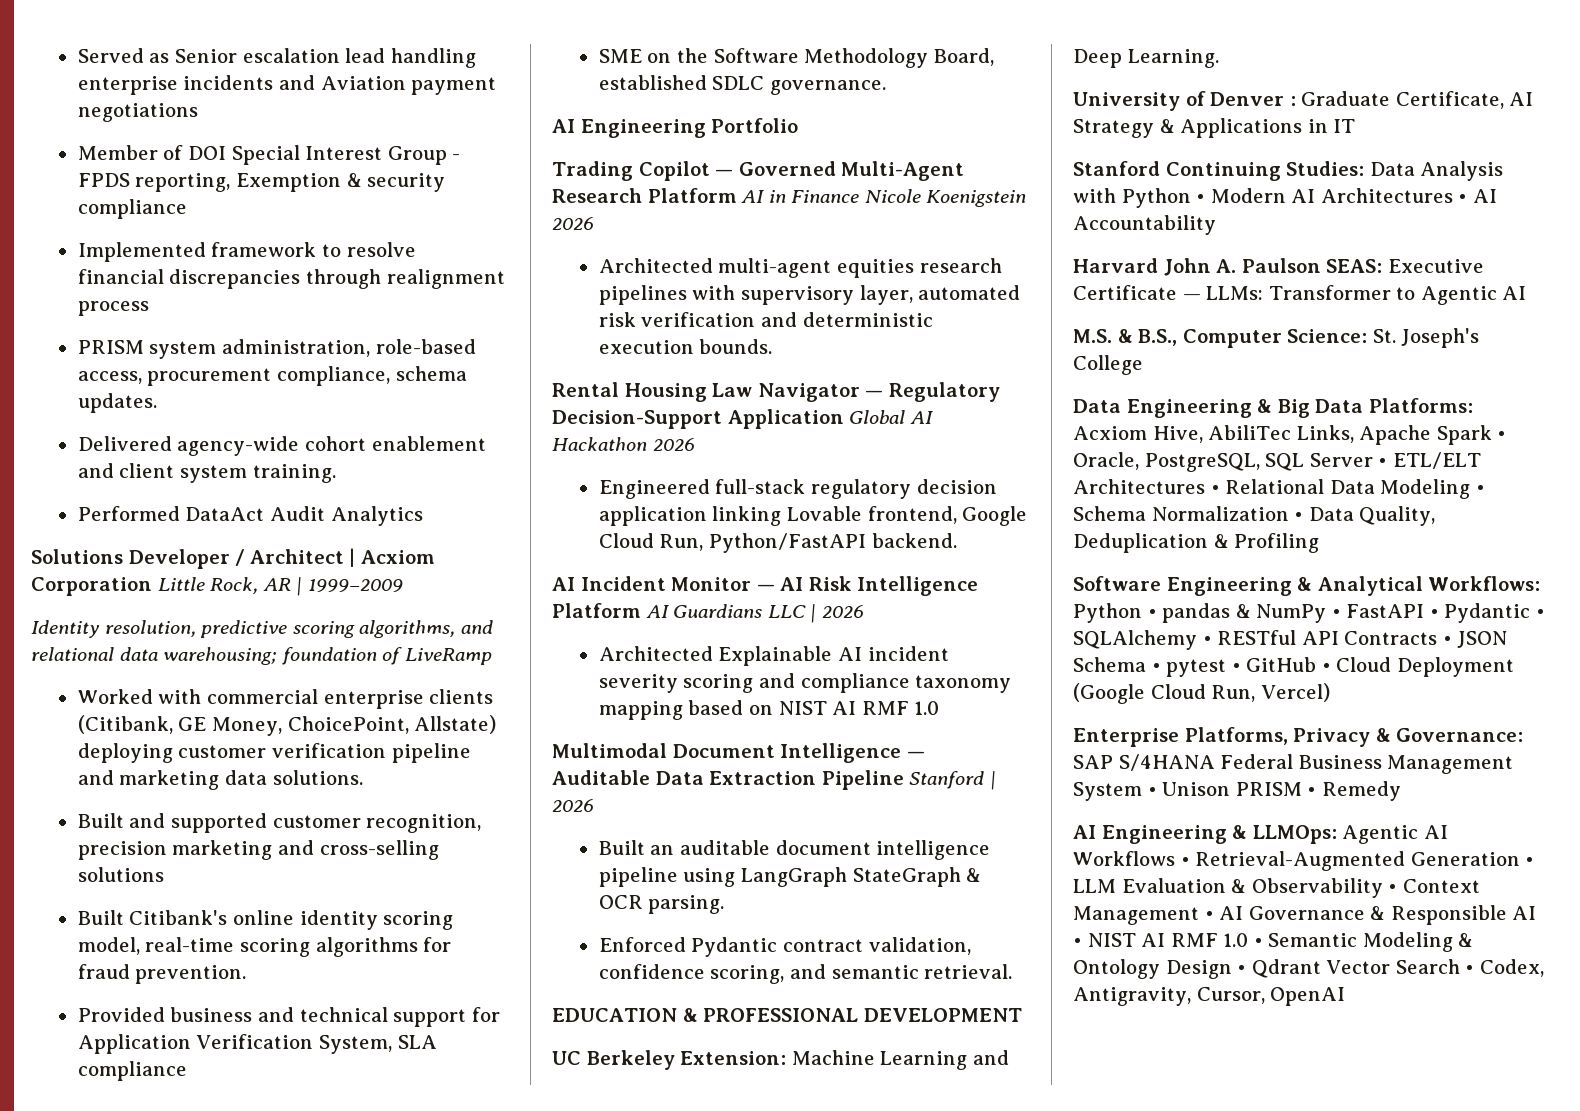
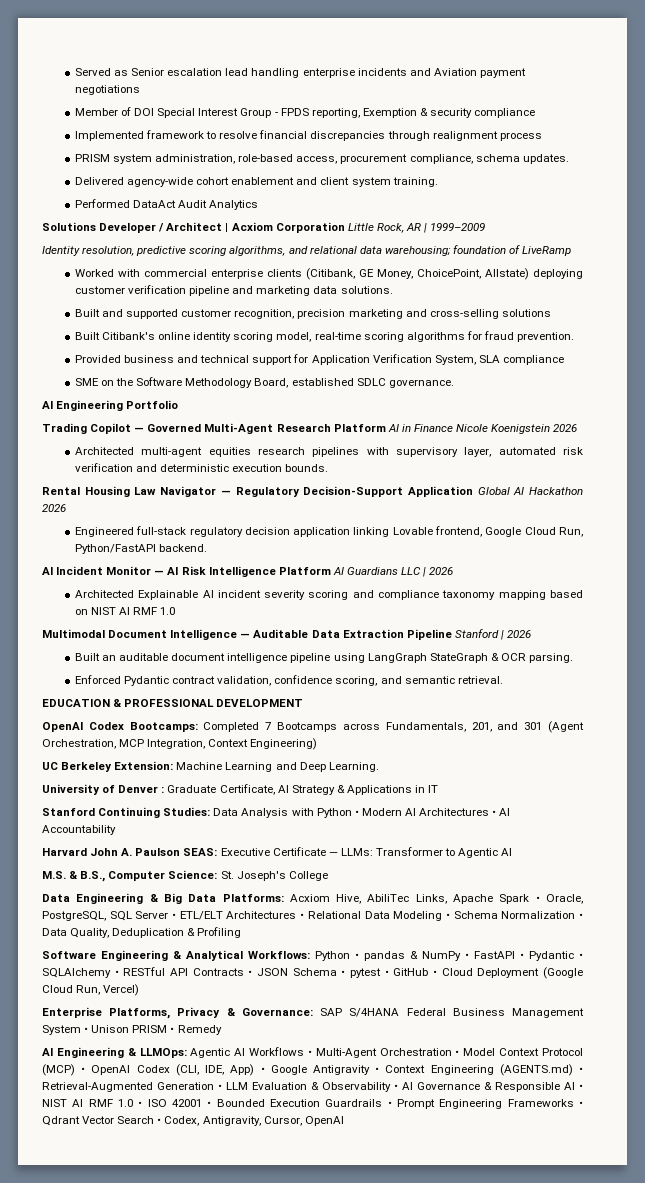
+ OpenAI Codex Bootcamps: Completed 7 Bootcamps across Fundamentals, 201, and 301 (Agent Orchestration, MCP Integration, Context Engineering)
- AI Engineering & LLMOps: Agentic AI Workflows • Retrieval-Augmented Generation • LLM Evaluation & Observability • Context Management • AI Governance & Responsible AI • NIST AI RMF 1.0 • Semantic Modeling & Ontology Design • Qdrant Vector Search • Codex, Antigravity, Cursor, OpenAI
+ AI Engineering & LLMOps: Agentic AI Workflows • Multi-Agent Orchestration • Model Context Protocol (MCP) • OpenAI Codex (CLI, IDE, App) • Google Antigravity • Context Engineering (AGENTS.md) • Retrieval-Augmented Generation • LLM Evaluation & Observability • AI Governance & Responsible AI • NIST AI RMF 1.0 • ISO 42001 • Bounded Execution Guardrails • Prompt Engineering Frameworks • Qdrant Vector Search • Codex, Antigravity, Cursor, OpenAI

